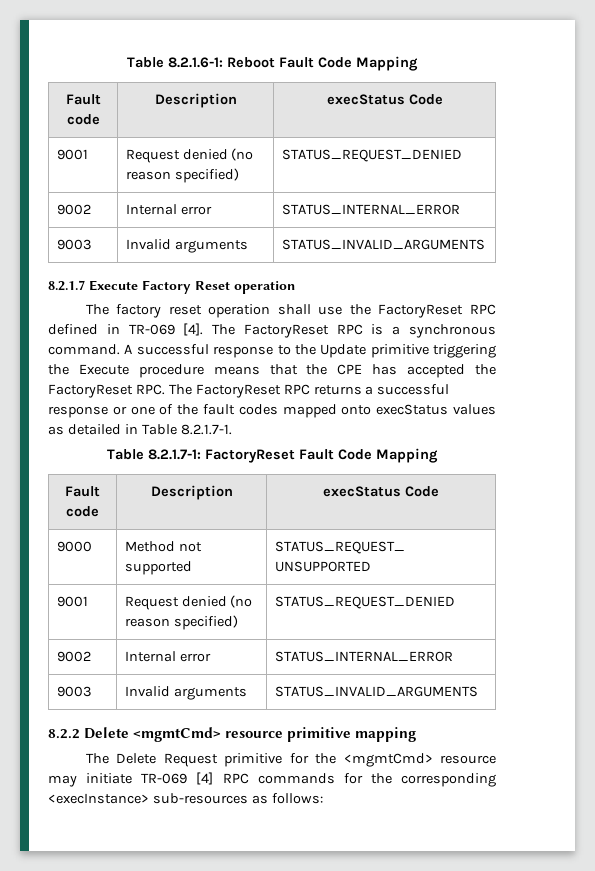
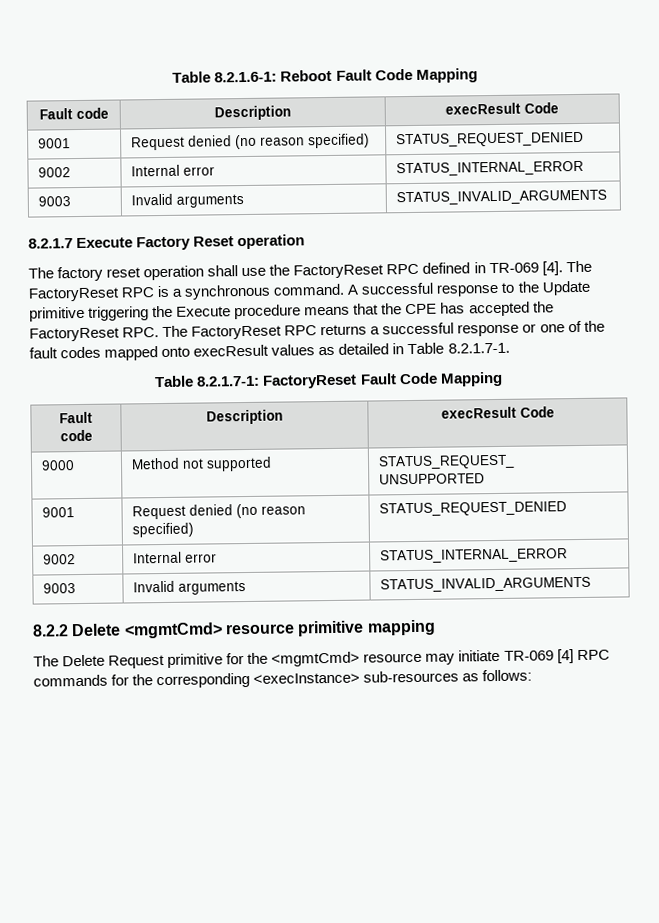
  Table 8.2.1.6-1: Reboot Fault Code Mapping
- Fault code | Description | execStatus Code
+ Fault code | Description | execResult Code
- A successful response to the Update primitive triggering the Execute procedure means that the CPE has accepted the FactoryReset RPC. The FactoryReset RPC returns a successful response or one of the fault codes mapped onto execStatus values as detailed in Table 8.2.1.7-1.
+ A successful response to the Update primitive triggering the Execute procedure means that the CPE has accepted the FactoryReset RPC. The FactoryReset RPC returns a successful response or one of the fault codes mapped onto execResult values as detailed in Table 8.2.1.7-1.
  Table 8.2.1.7-1: FactoryReset Fault Code Mapping
- Fault code | Description | execStatus Code
+ Fault code | Description | execResult Code

